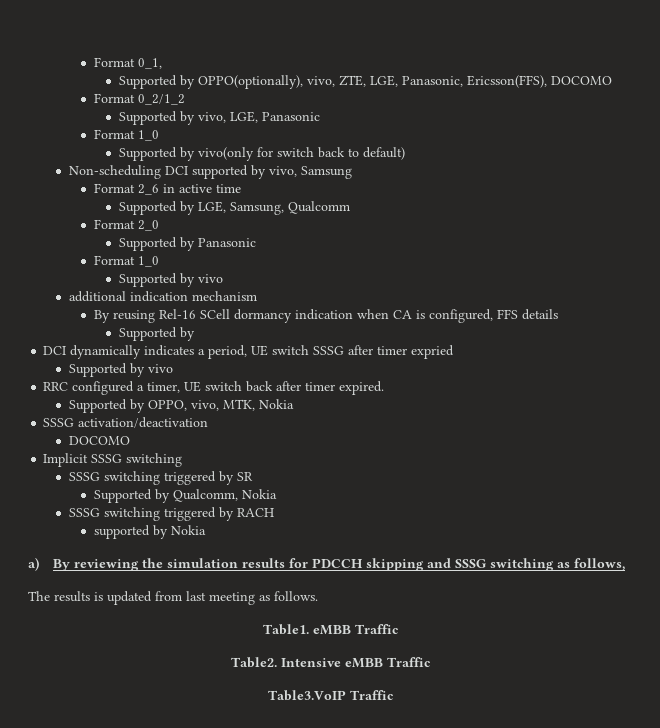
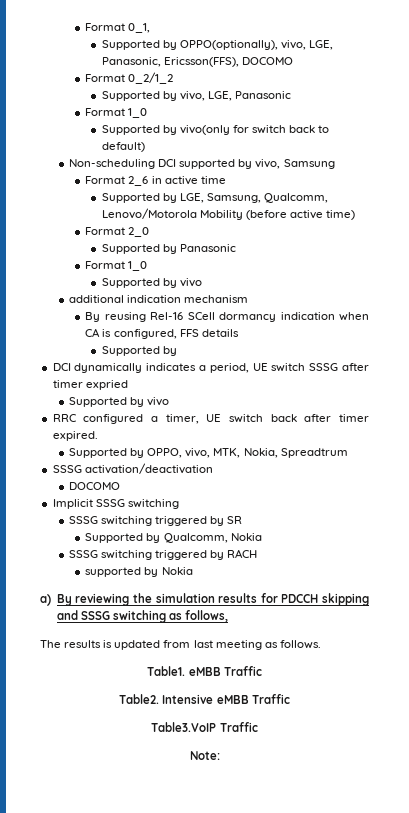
- Supported by OPPO(optionally), vivo, ZTE, LGE, Panasonic, Ericsson(FFS), DOCOMO
+ Supported by OPPO(optionally), vivo, LGE, Panasonic, Ericsson(FFS), DOCOMO
- Supported by LGE, Samsung, Qualcomm
+ Supported by LGE, Samsung, Qualcomm, Lenovo/Motorola Mobility (before active time)
- Supported by OPPO, vivo, MTK, Nokia
+ Supported by OPPO, vivo, MTK, Nokia, Spreadtrum
+ Note:

